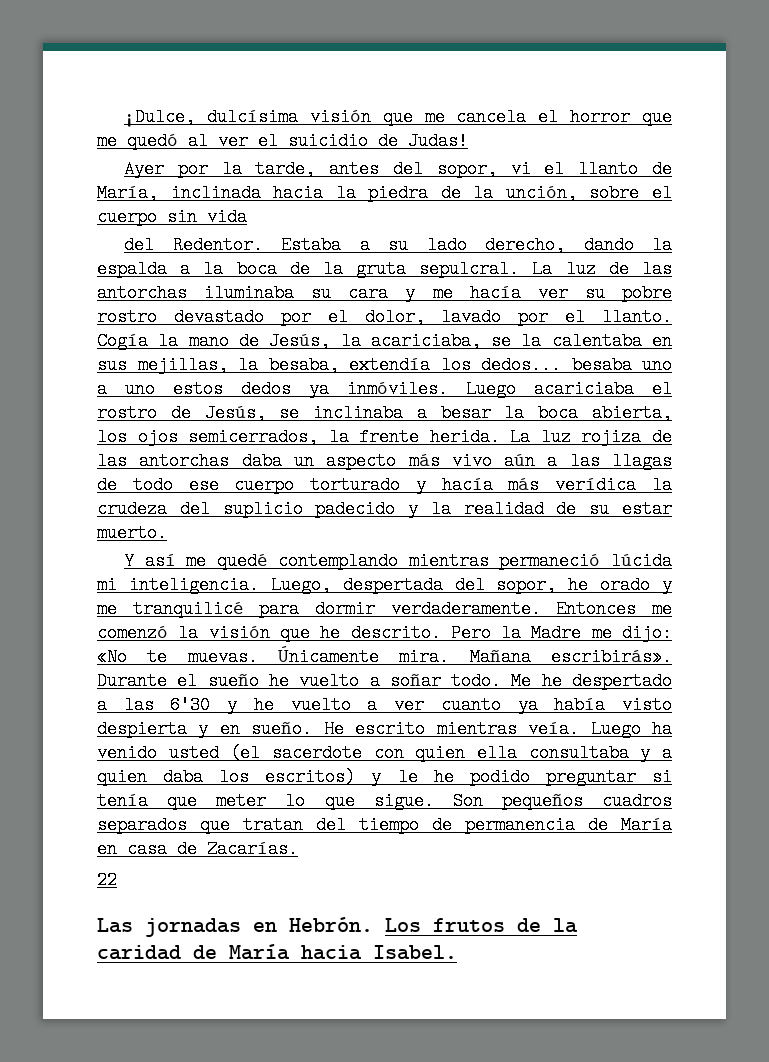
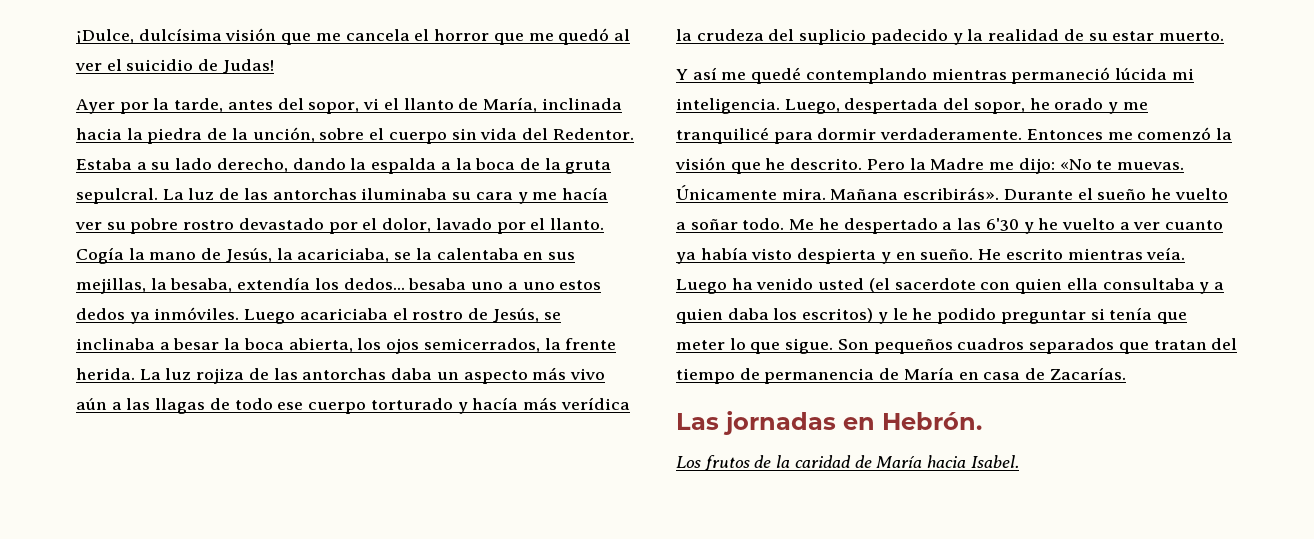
- Ayer por la tarde, antes del sopor, vi el llanto de María, inclinada hacia la piedra de la unción, sobre el cuerpo sin vida
- del Redentor.
+ Ayer por la tarde, antes del sopor, vi el llanto de María, inclinada hacia la piedra de la unción, sobre el cuerpo sin vida del Redentor.
- 22
- Las jornadas en Hebrón. Los frutos de la caridad de María hacia Isabel.
+ Las jornadas en Hebrón.
+ Los frutos de la caridad de María hacia Isabel.

